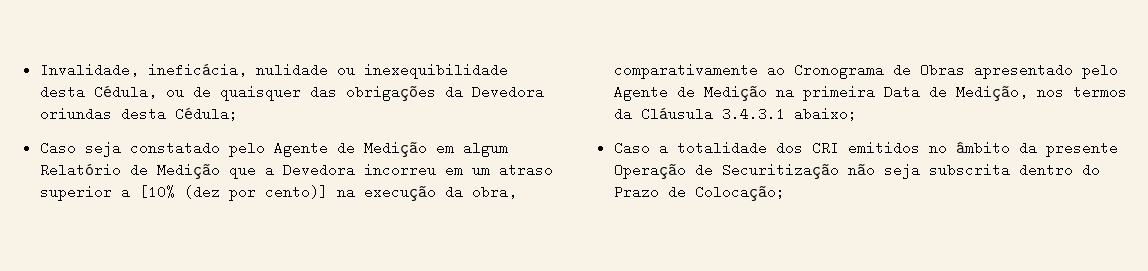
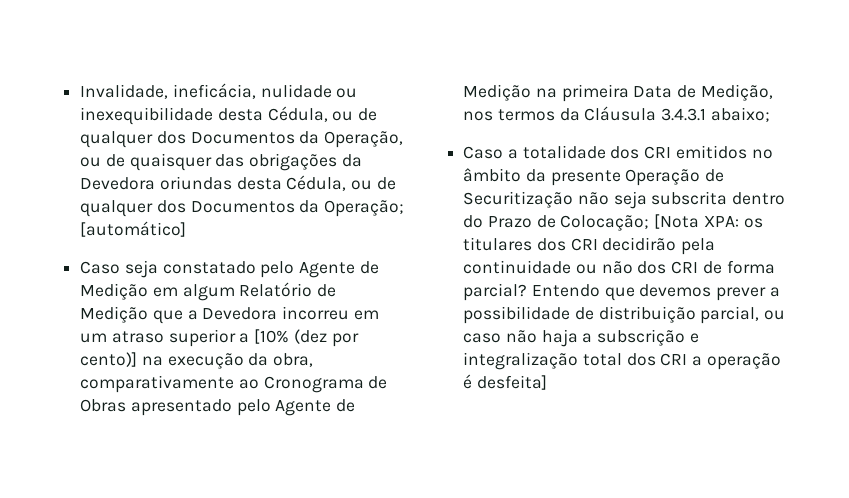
- Invalidade, ineficácia, nulidade ou inexequibilidade desta Cédula, ou de quaisquer das obrigações da Devedora oriundas desta Cédula;
+ Invalidade, ineficácia, nulidade ou inexequibilidade desta Cédula, ou de qualquer dos Documentos da Operação, ou de quaisquer das obrigações da Devedora oriundas desta Cédula, ou de qualquer dos Documentos da Operação; [automático]
- Caso a totalidade dos CRI emitidos no âmbito da presente Operação de Securitização não seja subscrita dentro do Prazo de Colocação;
+ Caso a totalidade dos CRI emitidos no âmbito da presente Operação de Securitização não seja subscrita dentro do Prazo de Colocação; [Nota XPA: os titulares dos CRI decidirão pela continuidade ou não dos CRI de forma parcial? Entendo que devemos prever a possibilidade de distribuição parcial, ou caso não haja a subscrição e integralização total dos CRI a operação é desfeita]

